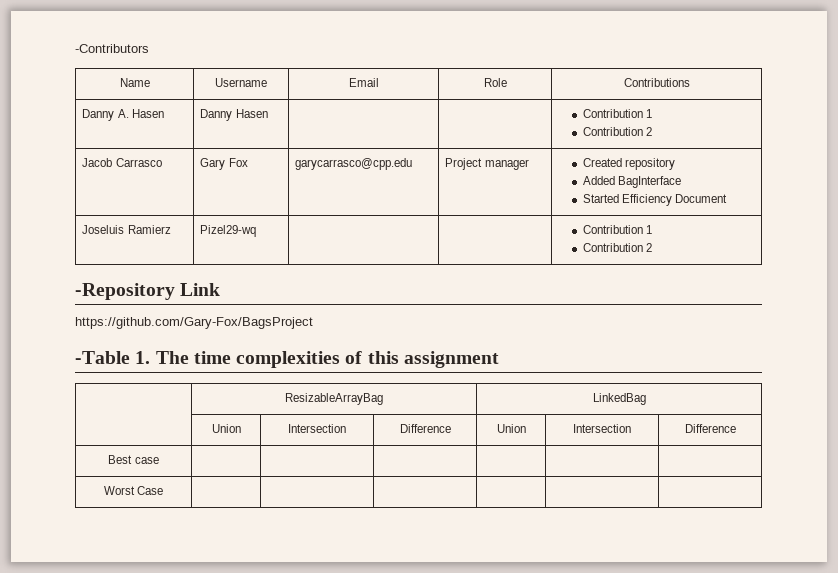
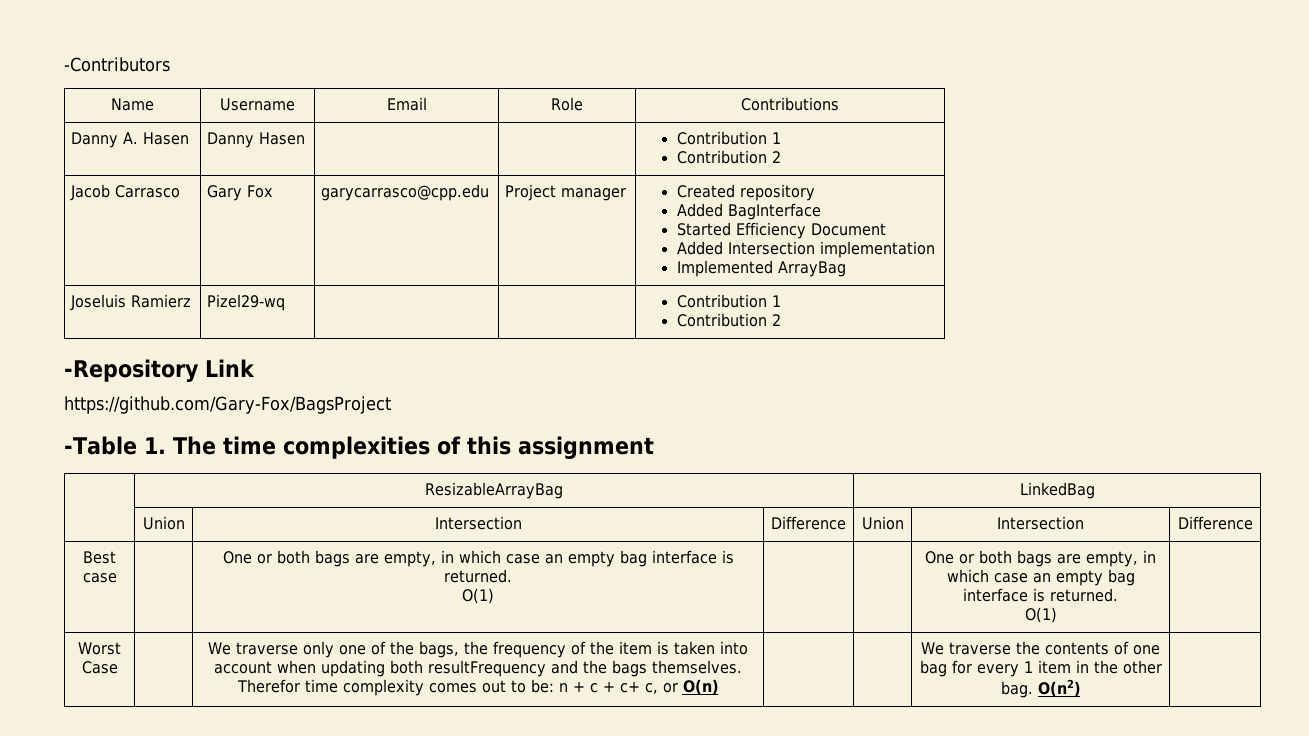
  Jacob Carrasco | Gary Fox | garycarrasco@cpp.edu | Project manager | Created repository
  Added BagInterface
  Started Efficiency Document
+ Added Intersection implementation
+ Implemented ArrayBag
- Best case | | | | | |
- Worst Case | | | | | |
+ Best case | | One or both bags are empty, in which case an empty bag interface is returned.
+ O(1) | | | One or both bags are empty, in which case an empty bag interface is returned.
+ O(1) |
+ Worst Case | | We traverse only one of the bags, the frequency of the item is taken into account when updating both resultFrequency and the bags themselves. Therefor time complexity comes out to be: n + c + c+ c, or O(n) | | | We traverse the contents of one bag for every 1 item in the other bag. O(n2)

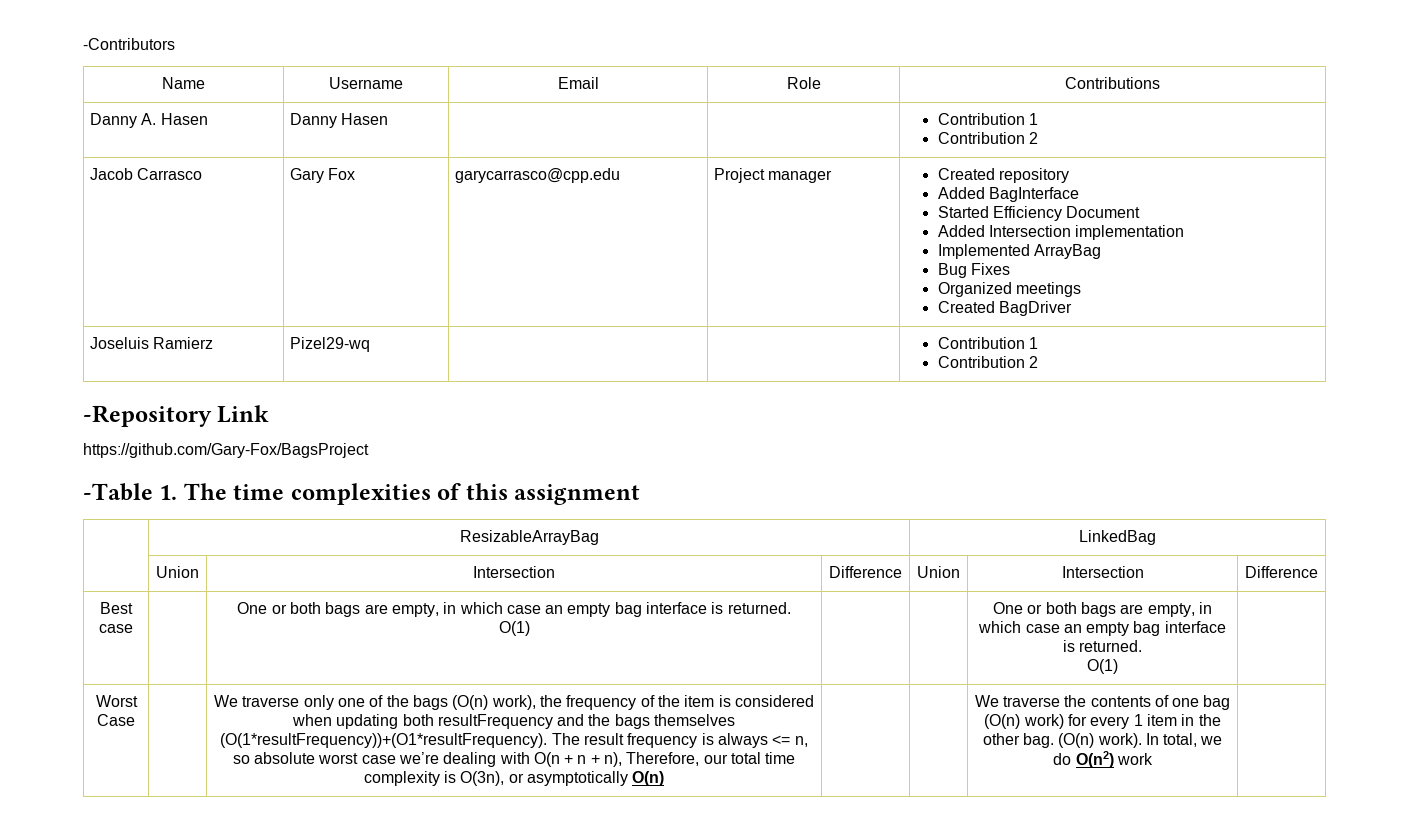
  Jacob Carrasco | Gary Fox | garycarrasco@cpp.edu | Project manager | Created repository
  Added BagInterface
  Started Efficiency Document
  Added Intersection implementation
  Implemented ArrayBag
+ Bug Fixes
+ Organized meetings
+ Created BagDriver
- We traverse only one of the bags, the frequency of the item is taken into account when updating both resultFrequency and the bags themselves. Therefor time complexity comes out to be: n + c + c+ c, or O(n)
+ We traverse only one of the bags (O(n) work), the frequency of the item is considered when updating both resultFrequency and the bags themselves (O(1*resultFrequency))+(O1*resultFrequency). The result frequency is always <= n, so absolute worst case we’re dealing with O(n + n + n), Therefore, our total time complexity is O(3n), or asymptotically O(n)
- We traverse the contents of one bag for every 1 item in the other bag.
+ We traverse the contents of one bag (O(n) work) for every 1 item in the other bag.
- O(n2)
+ (O(n) work). In total, we do O(n2) work

